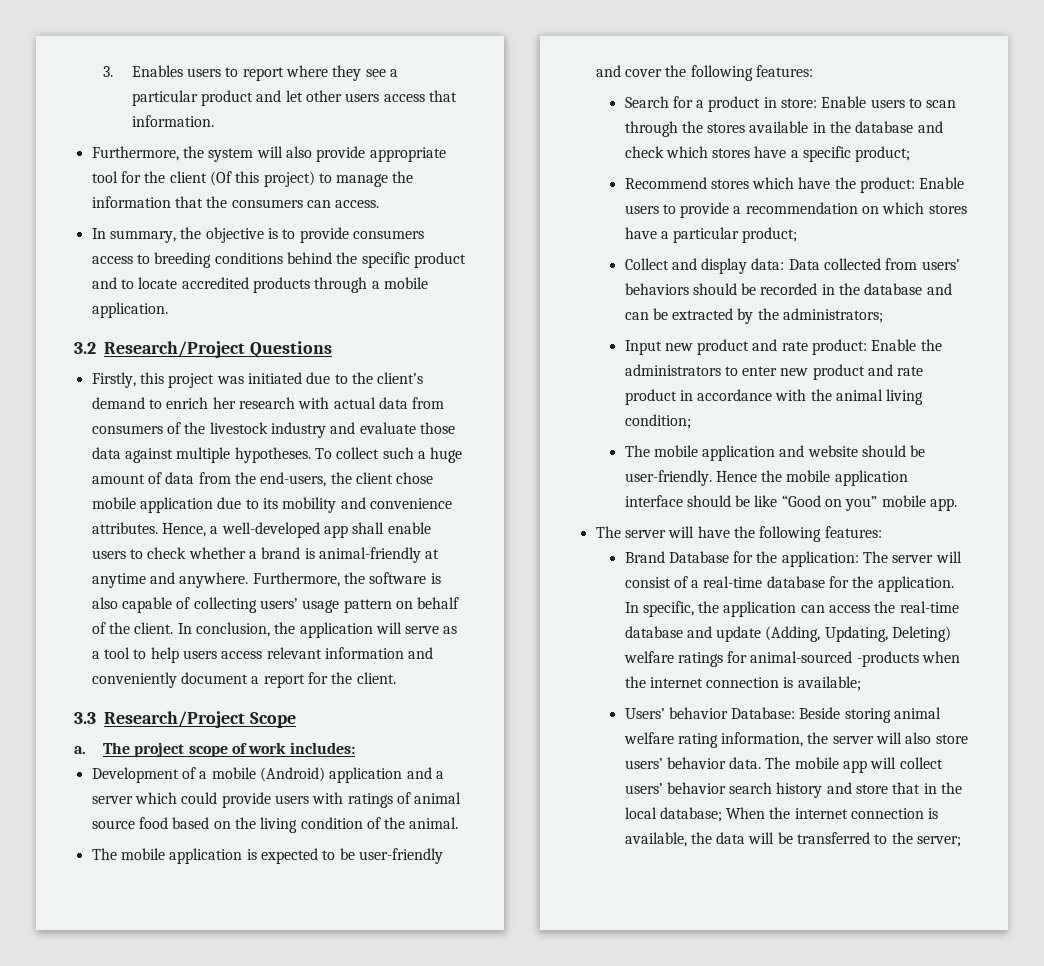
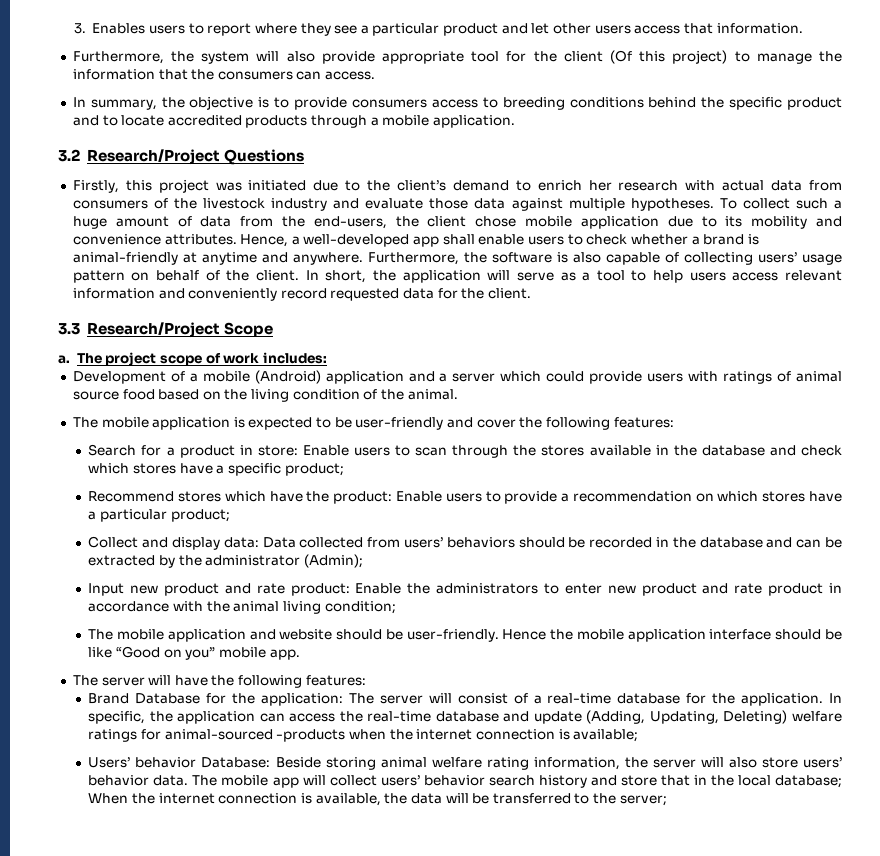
- In conclusion, the application will serve as a tool to help users access relevant information and conveniently document a report for the client.
+ In short, the application will serve as a tool to help users access relevant information and conveniently record requested data for the client.
- Collect and display data: Data collected from users’ behaviors should be recorded in the database and can be extracted by the administrators;
+ Collect and display data: Data collected from users’ behaviors should be recorded in the database and can be extracted by the administrator (Admin);

